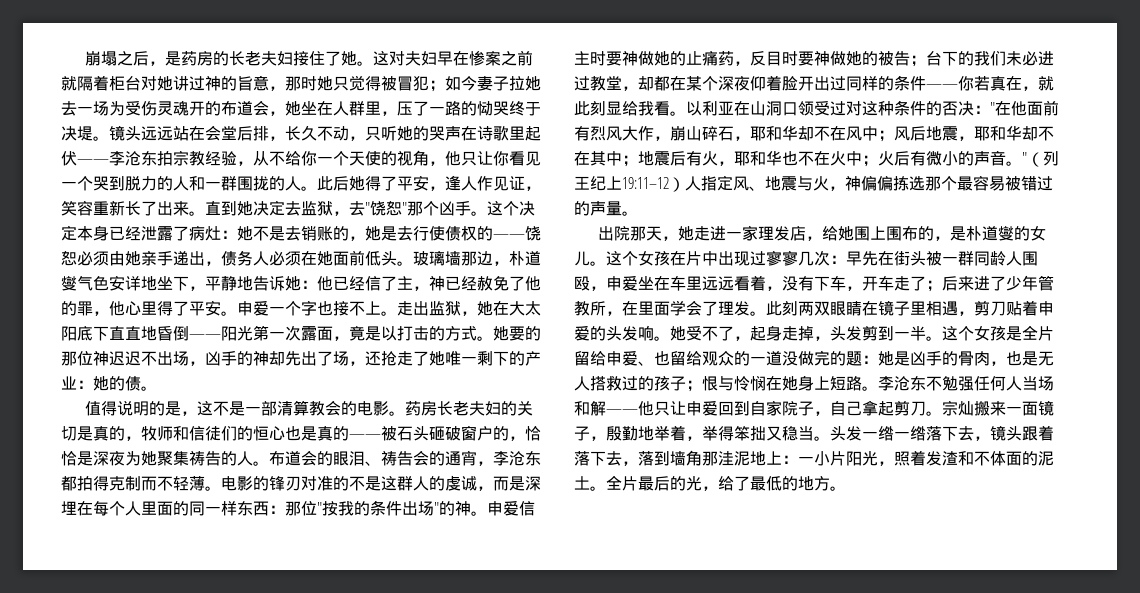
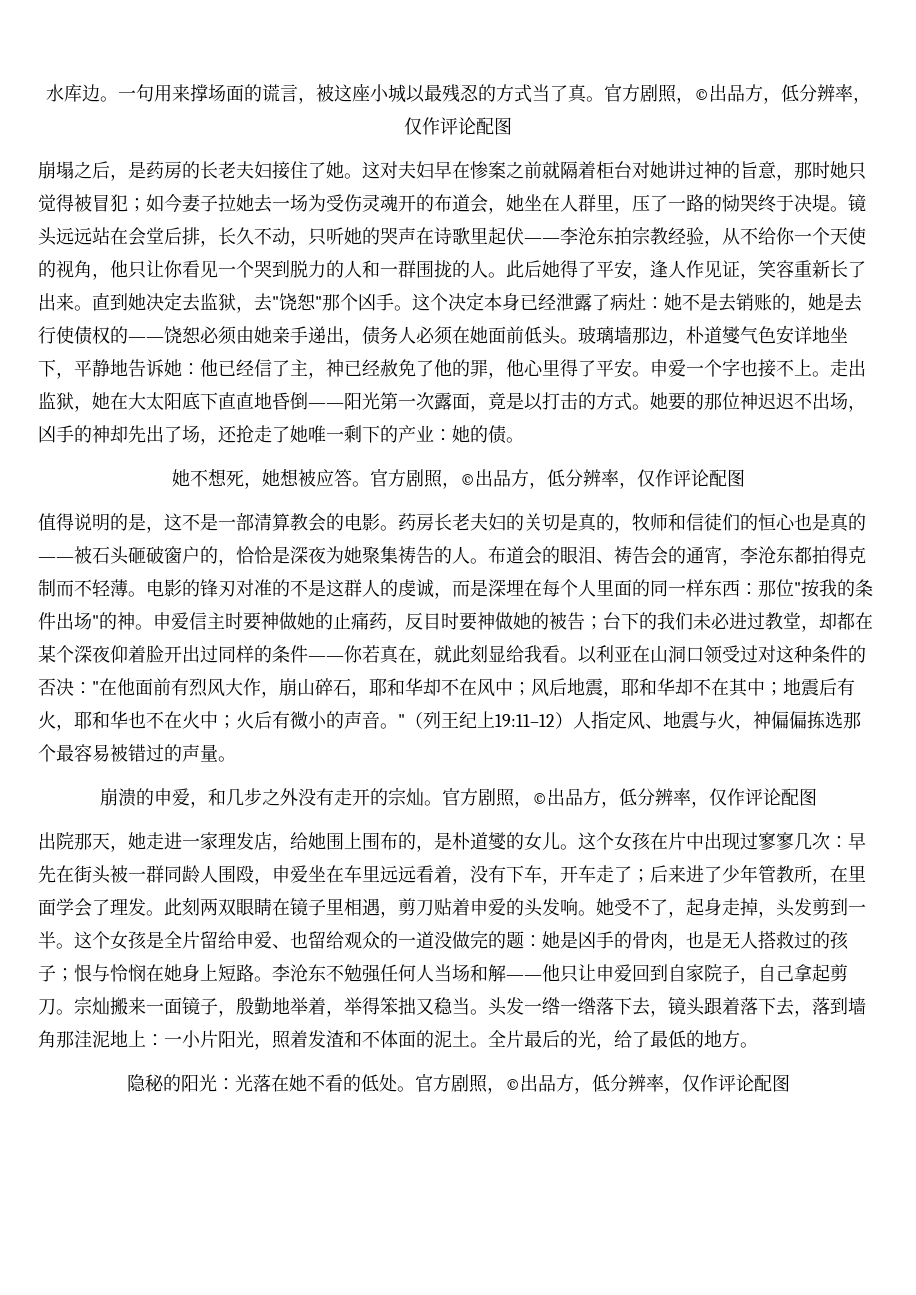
+ 水库边。一句用来撑场面的谎言，被这座小城以最残忍的方式当了真。官方剧照，©出品方，低分辨率，仅作评论配图
+ 她不想死，她想被应答。官方剧照，©出品方，低分辨率，仅作评论配图
+ 崩溃的申爱，和几步之外没有走开的宗灿。官方剧照，©出品方，低分辨率，仅作评论配图
+ 隐秘的阳光：光落在她不看的低处。官方剧照，©出品方，低分辨率，仅作评论配图

